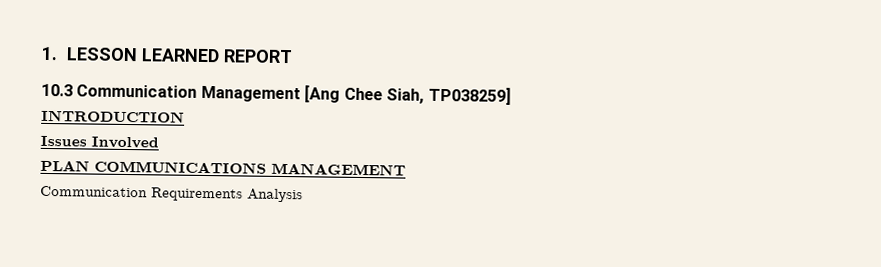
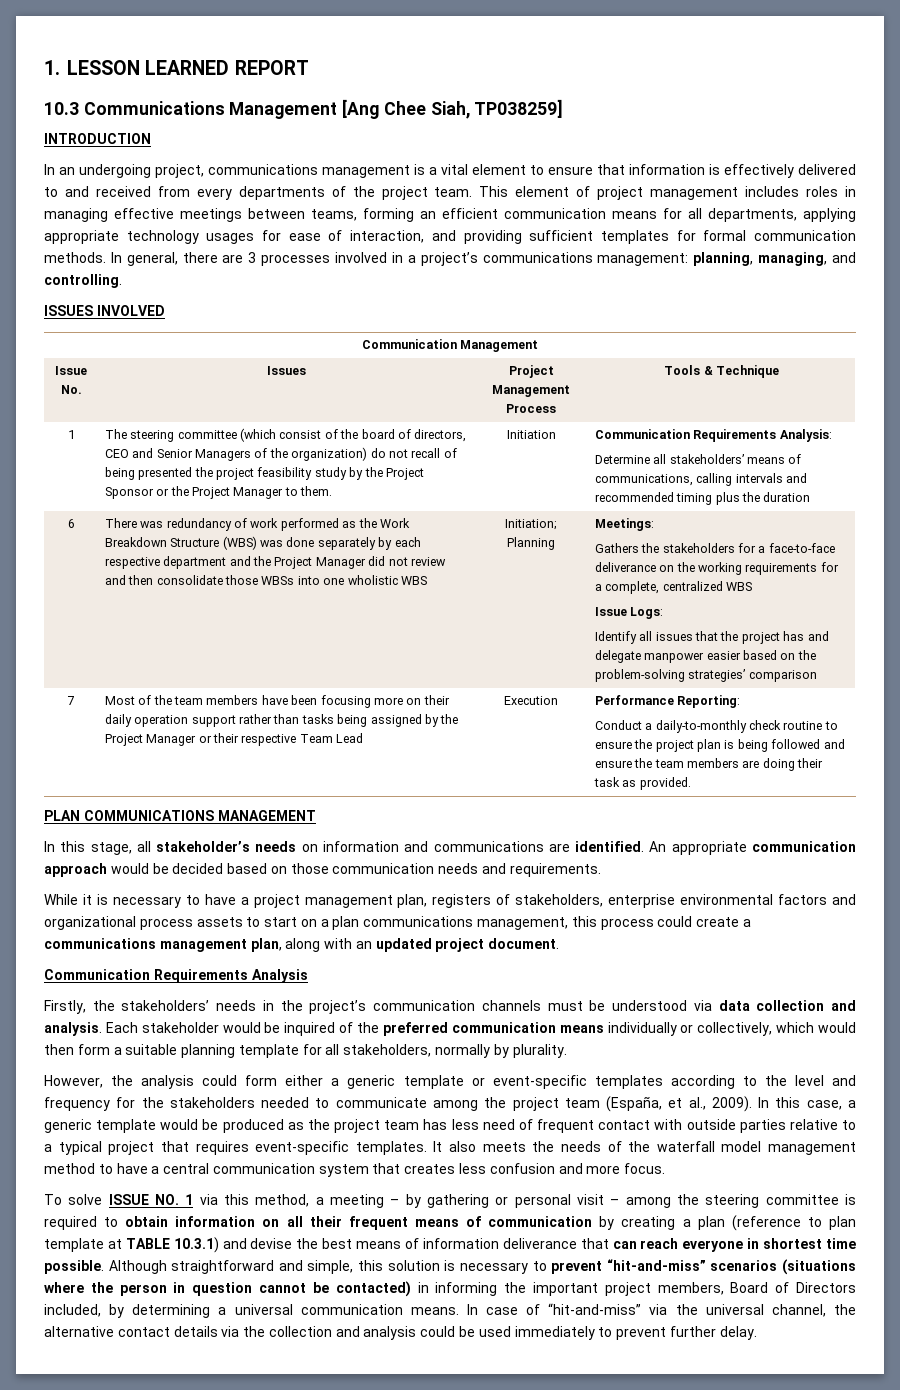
- 10.3 Communication Management [Ang Chee Siah, TP038259]
+ 10.3 Communications Management [Ang Chee Siah, TP038259]
- Issues Involved
+ In an undergoing project, communications management is a vital element to ensure that information is effectively delivered to and received from every departments of the project team. This element of project management includes roles in managing effective meetings between teams, forming an efficient communication means for all departments, applying appropriate technology usages for ease of interaction, and providing sufficient templates for formal communication methods. In general, there are 3 processes involved in a project’s communications management: planning, managing, and controlling.
+ ISSUES INVOLVED
+ Communication Management
+ Issue No. | Issues | Project Management Process | Tools & Technique
+ 1 | The steering committee (which consist of the board of directors, CEO and Senior Managers of the organization) do not recall of being presented the project feasibility study by the Project Sponsor or the Project Manager to them. | Initiation | Communication Requirements Analysis:
+ Determine all stakeholders’ means of communications, calling intervals and recommended timing plus the duration
+ 6 | There was redundancy of work performed as the Work Breakdown Structure (WBS) was done separately by each respective department and the Project Manager did not review and then consolidate those WBSs into one wholistic WBS | Initiation; Planning | Meetings:
+ Gathers the stakeholders for a face-to-face deliverance on the working requirements for a complete, centralized WBS
+ Issue Logs:
+ Identify all issues that the project has and delegate manpower easier based on the problem-solving strategies’ comparison
+ 7 | Most of the team members have been focusing more on their daily operation support rather than tasks being assigned by the Project Manager or their respective Team Lead | Execution | Performance Reporting:
+ Conduct a daily-to-monthly check routine to ensure the project plan is being followed and ensure the team members are doing their task as provided.
  PLAN COMMUNICATIONS MANAGEMENT
+ In this stage, all stakeholder’s needs on information and communications are identified. An appropriate communication approach would be decided based on those communication needs and requirements.
+ While it is necessary to have a project management plan, registers of stakeholders, enterprise environmental factors and organizational process assets to start on a plan communications management, this process could create a communications management plan, along with an updated project document.
  Communication Requirements Analysis
+ Firstly, the stakeholders’ needs in the project’s communication channels must be understood via data collection and analysis. Each stakeholder would be inquired of the preferred communication means individually or collectively, which would then form a suitable planning template for all stakeholders, normally by plurality.
+ However, the analysis could form either a generic template or event-specific templates according to the level and frequency for the stakeholders needed to communicate among the project team (España, et al., 2009). In this case, a generic template would be produced as the project team has less need of frequent contact with outside parties relative to a typical project that requires event-specific templates. It also meets the needs of the waterfall model management method to have a central communication system that creates less confusion and more focus.
+ To solve ISSUE NO. 1 via this method, a meeting – by gathering or personal visit – among the steering committee is required to obtain information on all their frequent means of communication by creating a plan (reference to plan template at TABLE 10.3.1) and devise the best means of information deliverance that can reach everyone in shortest time possible. Although straightforward and simple, this solution is necessary to prevent “hit-and-miss” scenarios (situations where the person in question cannot be contacted) in informing the important project members, Board of Directors included, by determining a universal communication means. In case of “hit-and-miss” via the universal channel, the alternative contact details via the collection and analysis could be used immediately to prevent further delay.

